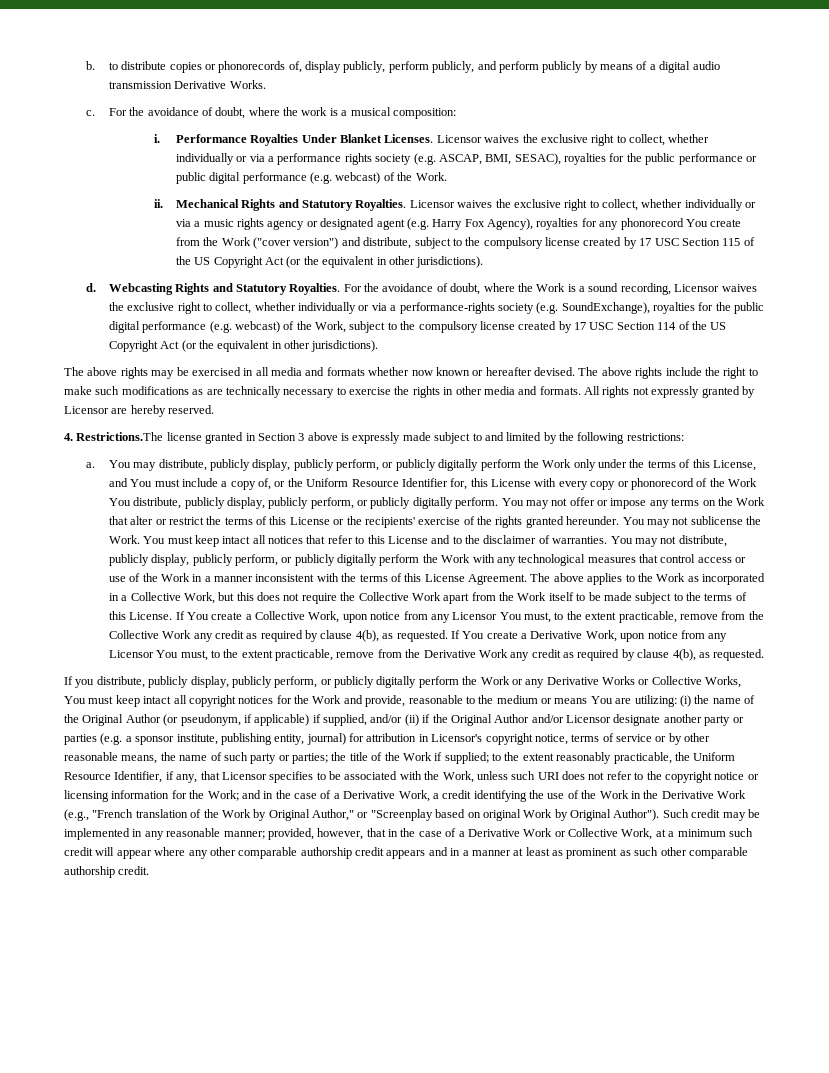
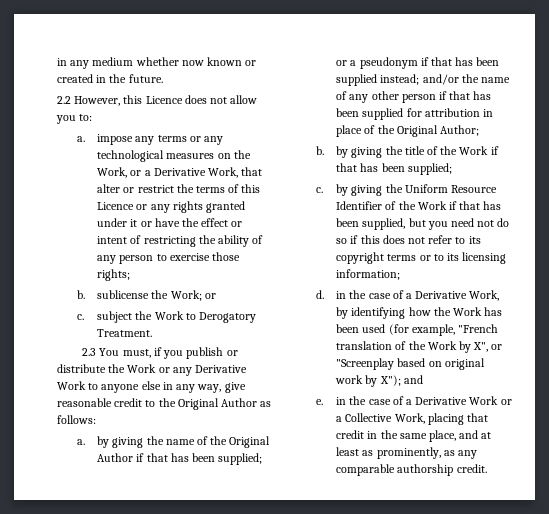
- b. to distribute copies or phonorecords of, display publicly, perform publicly, and perform publicly by means of a digital audio transmission Derivative Works.
- c. For the avoidance of doubt, where the work is a musical composition:
- i. Performance Royalties Under Blanket Licenses. Licensor waives the exclusive right to collect, whether individually or via a performance rights society (e.g. ASCAP, BMI, SESAC), royalties for the public performance or public digital performance (e.g. webcast) of the Work.
- ii. Mechanical Rights and Statutory Royalties. Licensor waives the exclusive right to collect, whether individually or via a music rights agency or designated agent (e.g. Harry Fox Agency), royalties for any phonorecord You create from the Work ("cover version") and distribute, subject to the compulsory license created by 17 USC Section 115 of the US Copyright Act (or the equivalent in other jurisdictions).
- d. Webcasting Rights and Statutory Royalties. For the avoidance of doubt, where the Work is a sound recording, Licensor waives the exclusive right to collect, whether individually or via a performance-rights society (e.g. SoundExchange), royalties for the public digital performance (e.g. webcast) of the Work, subject to the compulsory license created by 17 USC Section 114 of the US Copyright Act (or the equivalent in other jurisdictions).
- The above rights may be exercised in all media and formats whether now known or hereafter devised. The above rights include the right to make such modifications as are technically necessary to exercise the rights in other media and formats. All rights not expressly granted by Licensor are hereby reserved.
- 4. Restrictions.The license granted in Section 3 above is expressly made subject to and limited by the following restrictions:
- a. You may distribute, publicly display, publicly perform, or publicly digitally perform the Work only under the terms of this License, and You must include a copy of, or the Uniform Resource Identifier for, this License with every copy or phonorecord of the Work You distribute, publicly display, publicly perform, or publicly digitally perform. You may not offer or impose any terms on the Work that alter or restrict the terms of this License or the recipients' exercise of the rights granted hereunder. You may not sublicense the Work. You must keep intact all notices that refer to this License and to the disclaimer of warranties. You may not distribute, publicly display, publicly perform, or publicly digitally perform the Work with any technological measures that control access or use of the Work in a manner inconsistent with the terms of this License Agreement. The above applies to the Work as incorporated in a Collective Work, but this does not require the Collective Work apart from the Work itself to be made subject to the terms of this License. If You create a Collective Work, upon notice from any Licensor You must, to the extent practicable, remove from the Collective Work any credit as required by clause 4(b), as requested. If You create a Derivative Work, upon notice from any Licensor You must, to the extent practicable, remove from the Derivative Work any credit as required by clause 4(b), as requested.
- If you distribute, publicly display, publicly perform, or publicly digitally perform the Work or any Derivative Works or Collective Works, You must keep intact all copyright notices for the Work and provide, reasonable to the medium or means You are utilizing: (i) the name of the Original Author (or pseudonym, if applicable) if supplied, and/or (ii) if the Original Author and/or Licensor designate another party or parties (e.g. a sponsor institute, publishing entity, journal) for attribution in Licensor's copyright notice, terms of service or by other reasonable means, the name of such party or parties; the title of the Work if supplied; to the extent reasonably practicable, the Uniform Resource Identifier, if any, that Licensor specifies to be associated with the Work, unless such URI does not refer to the copyright notice or licensing information for the Work; and in the case of a Derivative Work, a credit identifying the use of the Work in the Derivative Work (e.g., "French translation of the Work by Original Author," or "Screenplay based on original Work by Original Author"). Such credit may be implemented in any reasonable manner; provided, however, that in the case of a Derivative Work or Collective Work, at a minimum such credit will appear where any other comparable authorship credit appears and in a manner at least as prominent as such other comparable authorship credit.
+ in any medium whether now known or created in the future.
+ 2.2 However, this Licence does not allow you to:
+ a. impose any terms or any technological measures on the Work, or a Derivative Work, that alter or restrict the terms of this Licence or any rights granted under it or have the effect or intent of restricting the ability of any person to exercise those rights;
+ b. sublicense the Work; or
+ c. subject the Work to Derogatory Treatment.
+ 2.3 You must, if you publish or distribute the Work or any Derivative Work to anyone else in any way, give reasonable credit to the Original Author as follows:
+ a. by giving the name of the Original Author if that has been supplied; or a pseudonym if that has been supplied instead; and/or the name of any other person if that has been supplied for attribution in place of the Original Author;
+ b. by giving the title of the Work if that has been supplied;
+ c. by giving the Uniform Resource Identifier of the Work if that has been supplied, but you need not do so if this does not refer to its copyright terms or to its licensing information;
+ d. in the case of a Derivative Work, by identifying how the Work has been used (for example, "French translation of the Work by X", or "Screenplay based on original work by X"); and
+ e. in the case of a Derivative Work or a Collective Work, placing that credit in the same place, and at least as prominently, as any comparable authorship credit.

